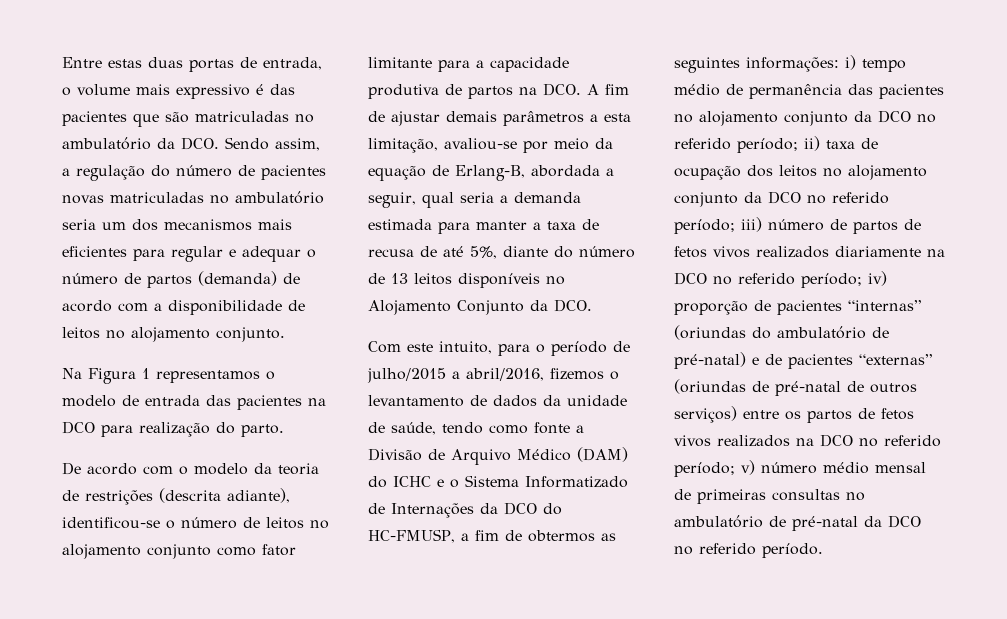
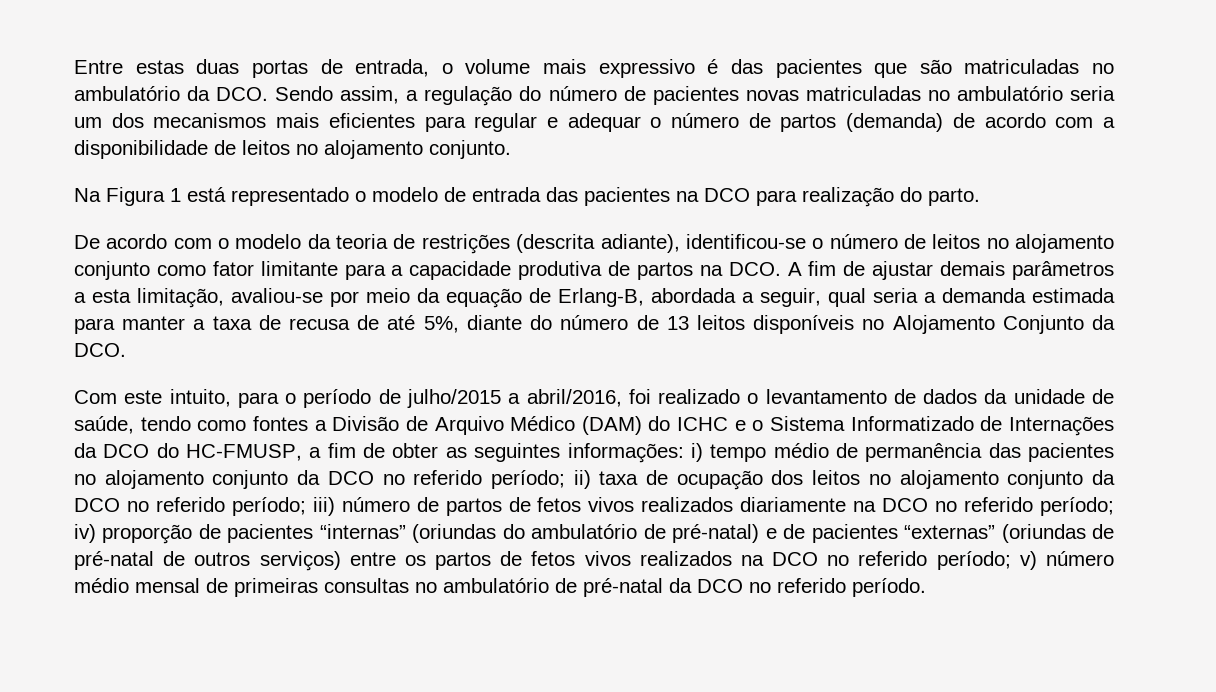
- Na Figura 1 representamos o modelo de entrada das pacientes na DCO para realização do parto.
+ Na Figura 1 está representado o modelo de entrada das pacientes na DCO para realização do parto.
- Com este intuito, para o período de julho/2015 a abril/2016, fizemos o levantamento de dados da unidade de saúde, tendo como fonte a Divisão de Arquivo Médico (DAM) do ICHC e o Sistema Informatizado de Internações da DCO do HC-FMUSP, a fim de obtermos as seguintes informações:
+ Com este intuito, para o período de julho/2015 a abril/2016, foi realizado o levantamento de dados da unidade de saúde, tendo como fontes a Divisão de Arquivo Médico (DAM) do ICHC e o Sistema Informatizado de Internações da DCO do HC-FMUSP, a fim de obter as seguintes informações:

